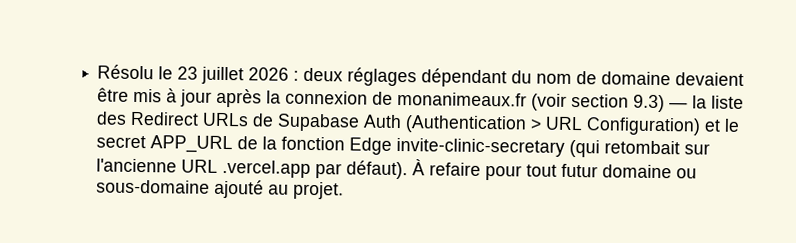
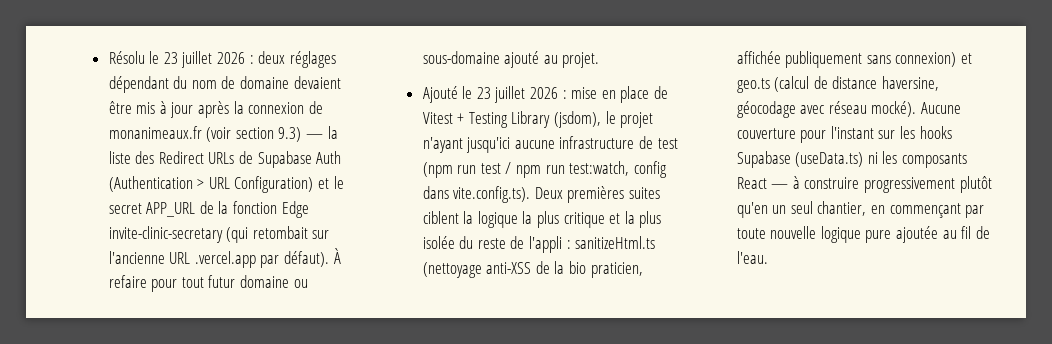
+ Ajouté le 23 juillet 2026 : mise en place de Vitest + Testing Library (jsdom), le projet n'ayant jusqu'ici aucune infrastructure de test (npm run test / npm run test:watch, config dans vite.config.ts). Deux premières suites ciblent la logique la plus critique et la plus isolée du reste de l'appli : sanitizeHtml.ts (nettoyage anti-XSS de la bio praticien, affichée publiquement sans connexion) et geo.ts (calcul de distance haversine, géocodage avec réseau mocké). Aucune couverture pour l'instant sur les hooks Supabase (useData.ts) ni les composants React — à construire progressivement plutôt qu'en un seul chantier, en commençant par toute nouvelle logique pure ajoutée au fil de l'eau.

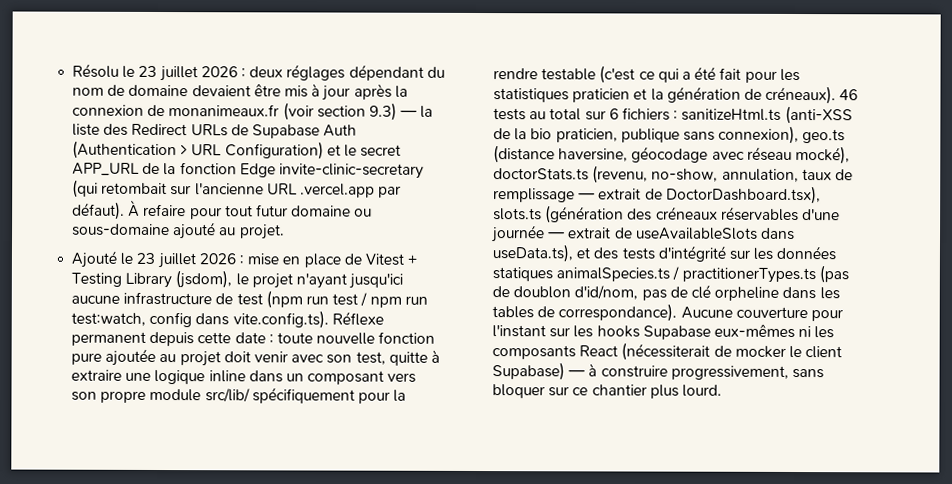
- Ajouté le 23 juillet 2026 : mise en place de Vitest + Testing Library (jsdom), le projet n'ayant jusqu'ici aucune infrastructure de test (npm run test / npm run test:watch, config dans vite.config.ts). Deux premières suites ciblent la logique la plus critique et la plus isolée du reste de l'appli : sanitizeHtml.ts (nettoyage anti-XSS de la bio praticien, affichée publiquement sans connexion) et geo.ts (calcul de distance haversine, géocodage avec réseau mocké).
+ Ajouté le 23 juillet 2026 : mise en place de Vitest + Testing Library (jsdom), le projet n'ayant jusqu'ici aucune infrastructure de test (npm run test / npm run test:watch, config dans vite.config.ts). Réflexe permanent depuis cette date : toute nouvelle fonction pure ajoutée au projet doit venir avec son test, quitte à extraire une logique inline dans un composant vers son propre module src/lib/ spécifiquement pour la rendre testable (c'est ce qui a été fait pour les statistiques praticien et la génération de créneaux). 46 tests au total sur 6 fichiers : sanitizeHtml.ts (anti-XSS de la bio praticien, publique sans connexion), geo.ts (distance haversine, géocodage avec réseau mocké), doctorStats.ts (revenu, no-show, annulation, taux de remplissage — extrait de DoctorDashboard.tsx), slots.ts (génération des créneaux réservables d'une journée — extrait de useAvailableSlots dans useData.ts), et des tests d'intégrité sur les données statiques animalSpecies.ts / practitionerTypes.ts (pas de doublon d'id/nom, pas de clé orpheline dans les tables de correspondance).
- Aucune couverture pour l'instant sur les hooks Supabase (useData.ts) ni les composants React — à construire progressivement plutôt qu'en un seul chantier, en commençant par toute nouvelle logique pure ajoutée au fil de l'eau.
+ Aucune couverture pour l'instant sur les hooks Supabase eux-mêmes ni les composants React (nécessiterait de mocker le client Supabase) — à construire progressivement, sans bloquer sur ce chantier plus lourd.

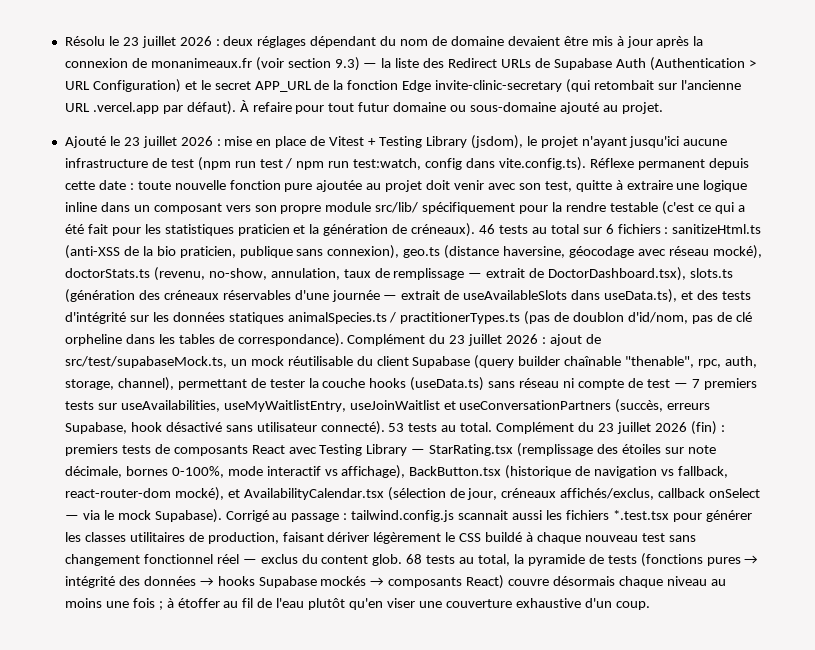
- Aucune couverture pour l'instant sur les hooks Supabase eux-mêmes ni les composants React (nécessiterait de mocker le client Supabase) — à construire progressivement, sans bloquer sur ce chantier plus lourd.
+ Complément du 23 juillet 2026 : ajout de src/test/supabaseMock.ts, un mock réutilisable du client Supabase (query builder chaînable "thenable", rpc, auth, storage, channel), permettant de tester la couche hooks (useData.ts) sans réseau ni compte de test — 7 premiers tests sur useAvailabilities, useMyWaitlistEntry, useJoinWaitlist et useConversationPartners (succès, erreurs Supabase, hook désactivé sans utilisateur connecté). 53 tests au total. Complément du 23 juillet 2026 (fin) : premiers tests de composants React avec Testing Library — StarRating.tsx (remplissage des étoiles sur note décimale, bornes 0-100%, mode interactif vs affichage), BackButton.tsx (historique de navigation vs fallback, react-router-dom mocké), et AvailabilityCalendar.tsx (sélection de jour, créneaux affichés/exclus, callback onSelect — via le mock Supabase). Corrigé au passage : tailwind.config.js scannait aussi les fichiers *.test.tsx pour générer les classes utilitaires de production, faisant dériver légèrement le CSS buildé à chaque nouveau test sans changement fonctionnel réel — exclus du content glob. 68 tests au total, la pyramide de tests (fonctions pures → intégrité des données → hooks Supabase mockés → composants React) couvre désormais chaque niveau au moins une fois ; à étoffer au fil de l'eau plutôt qu'en viser une couverture exhaustive d'un coup.

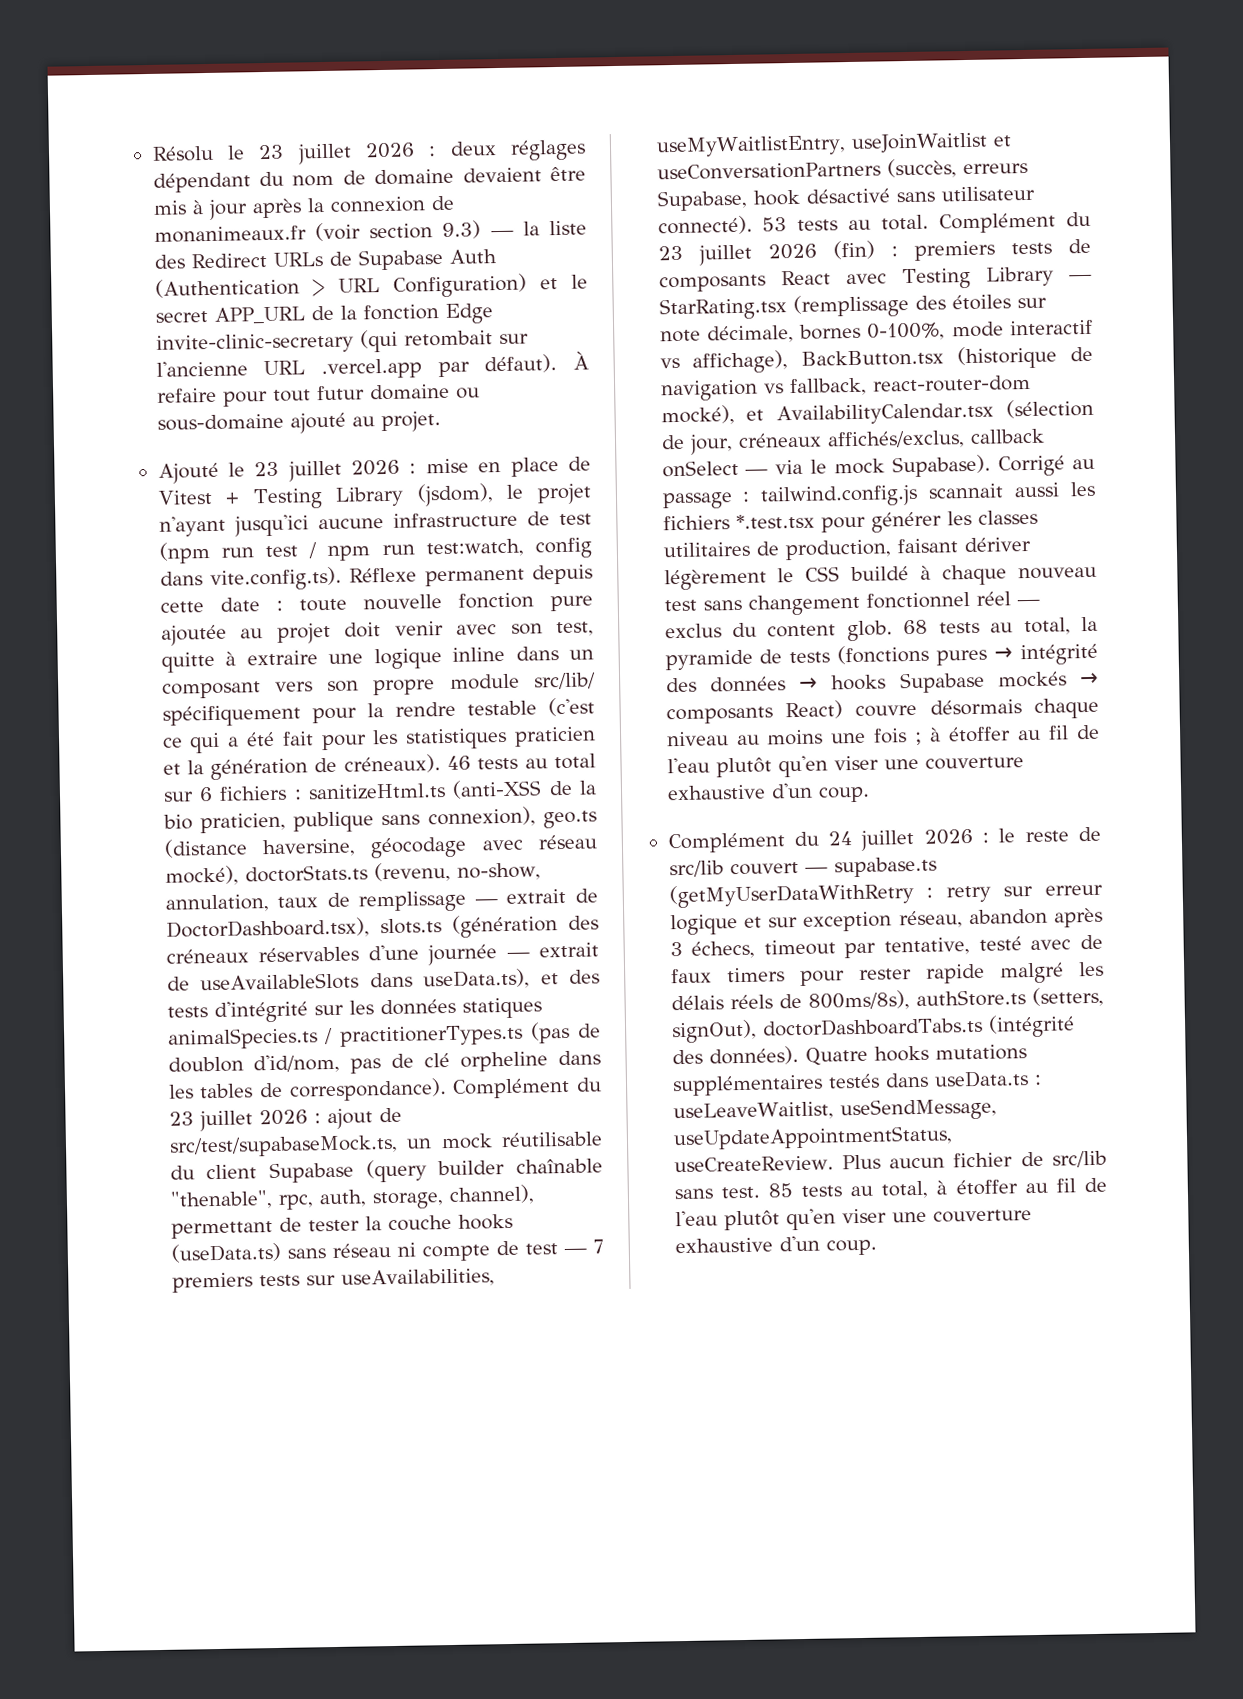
+ Complément du 24 juillet 2026 : le reste de src/lib couvert — supabase.ts (getMyUserDataWithRetry : retry sur erreur logique et sur exception réseau, abandon après 3 échecs, timeout par tentative, testé avec de faux timers pour rester rapide malgré les délais réels de 800ms/8s), authStore.ts (setters, signOut), doctorDashboardTabs.ts (intégrité des données). Quatre hooks mutations supplémentaires testés dans useData.ts : useLeaveWaitlist, useSendMessage, useUpdateAppointmentStatus, useCreateReview. Plus aucun fichier de src/lib sans test. 85 tests au total, à étoffer au fil de l'eau plutôt qu'en viser une couverture exhaustive d'un coup.

